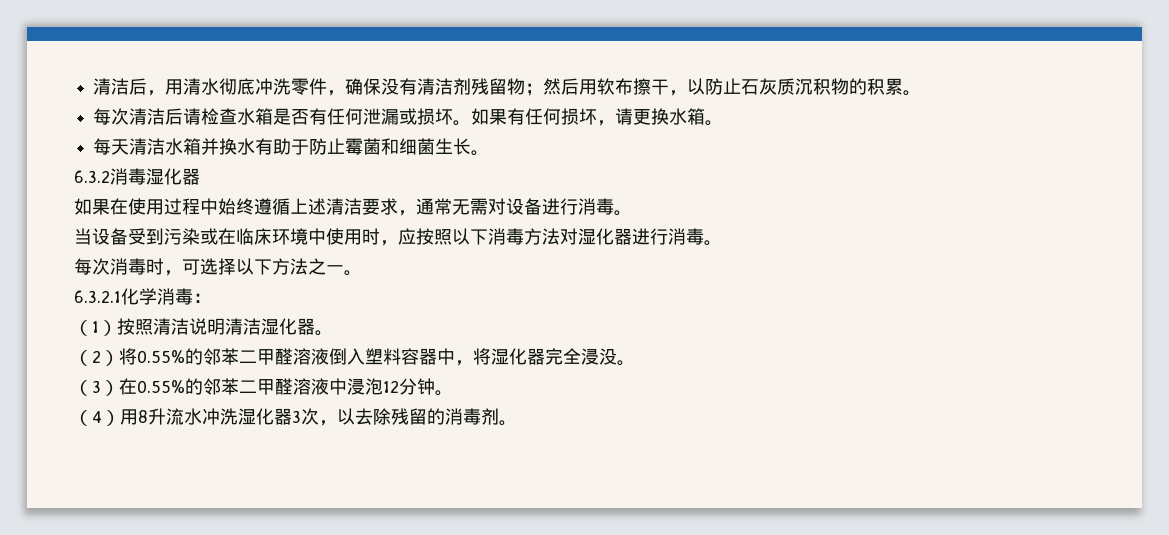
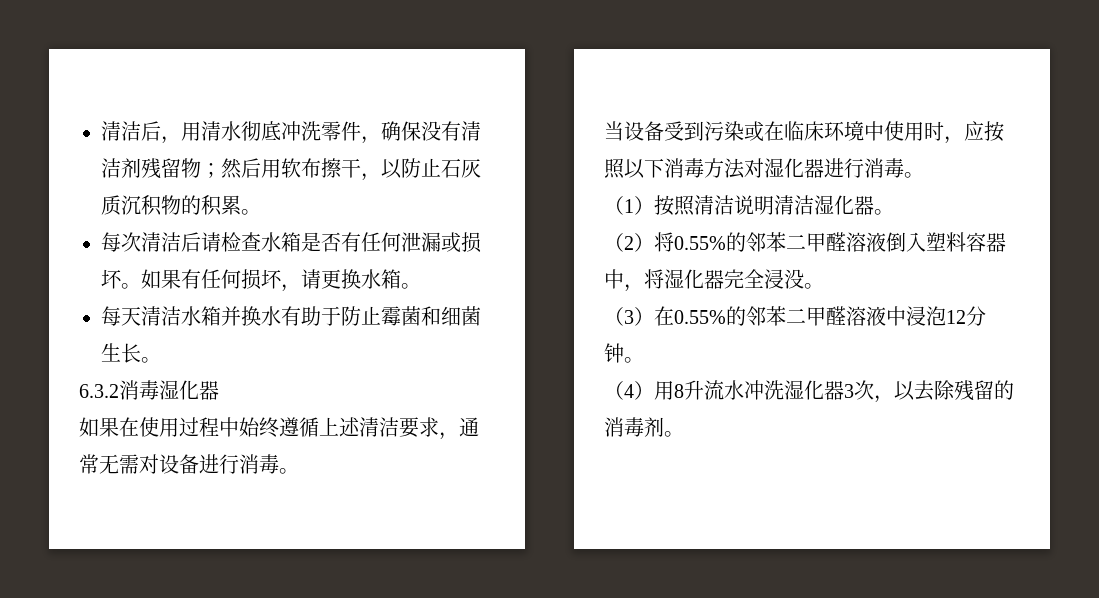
- 每次消毒时，可选择以下方法之一。
- 6.3.2.1化学消毒：

